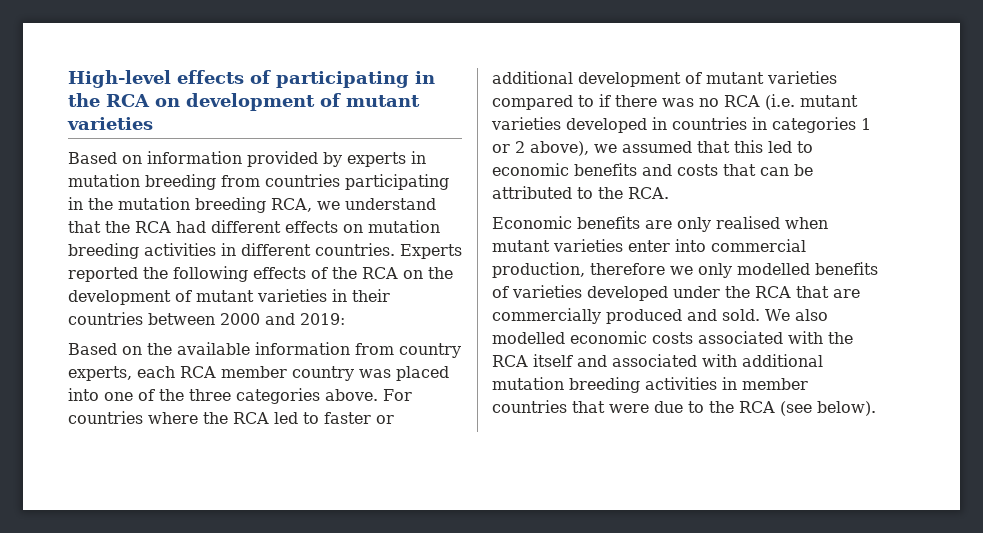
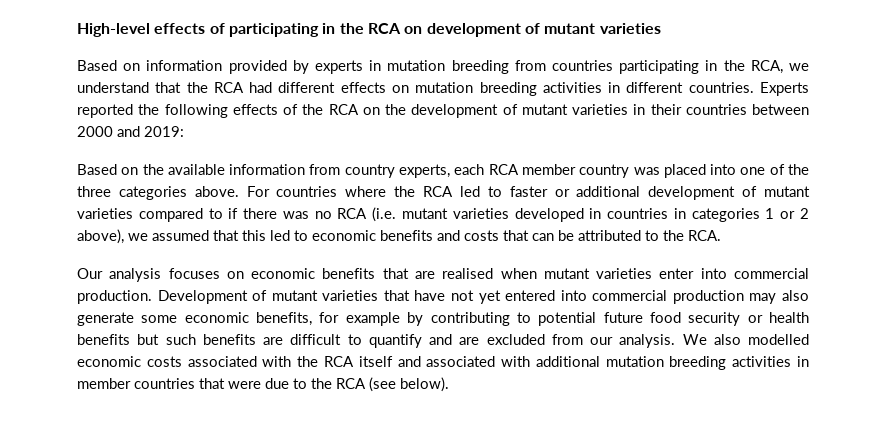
- Based on information provided by experts in mutation breeding from countries participating in the mutation breeding RCA, we understand that the RCA had different effects on mutation breeding activities in different countries.
+ Based on information provided by experts in mutation breeding from countries participating in the RCA, we understand that the RCA had different effects on mutation breeding activities in different countries.
- Economic benefits are only realised when mutant varieties enter into commercial production, therefore we only modelled benefits of varieties developed under the RCA that are commercially produced and sold.
+ Our analysis focuses on economic benefits that are realised when mutant varieties enter into commercial production. Development of mutant varieties that have not yet entered into commercial production may also generate some economic benefits, for example by contributing to potential future food security or health benefits but such benefits are difficult to quantify and are excluded from our analysis.

